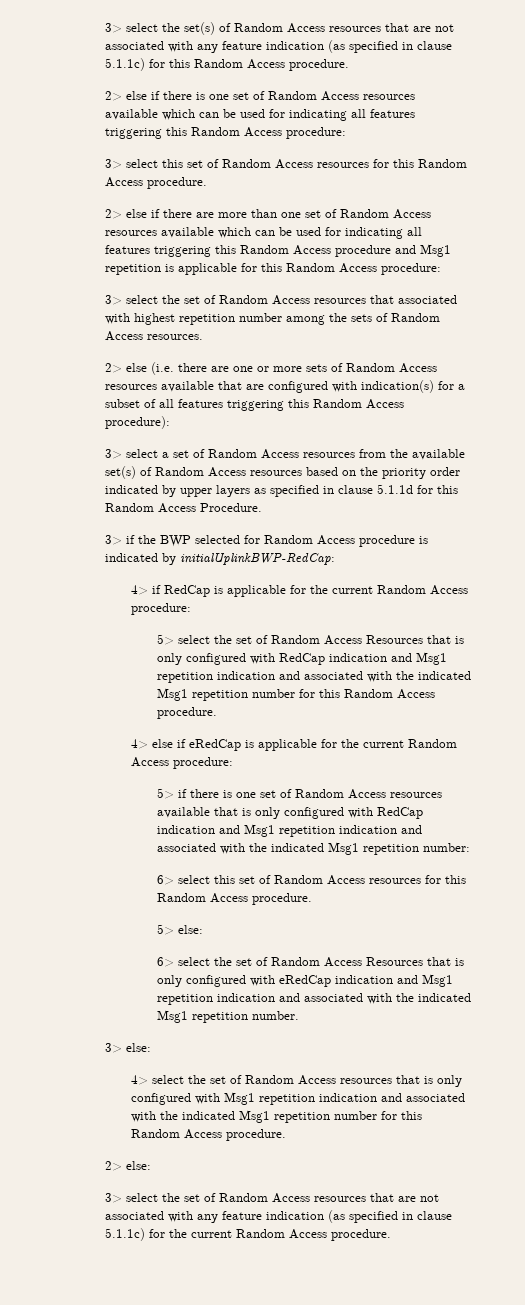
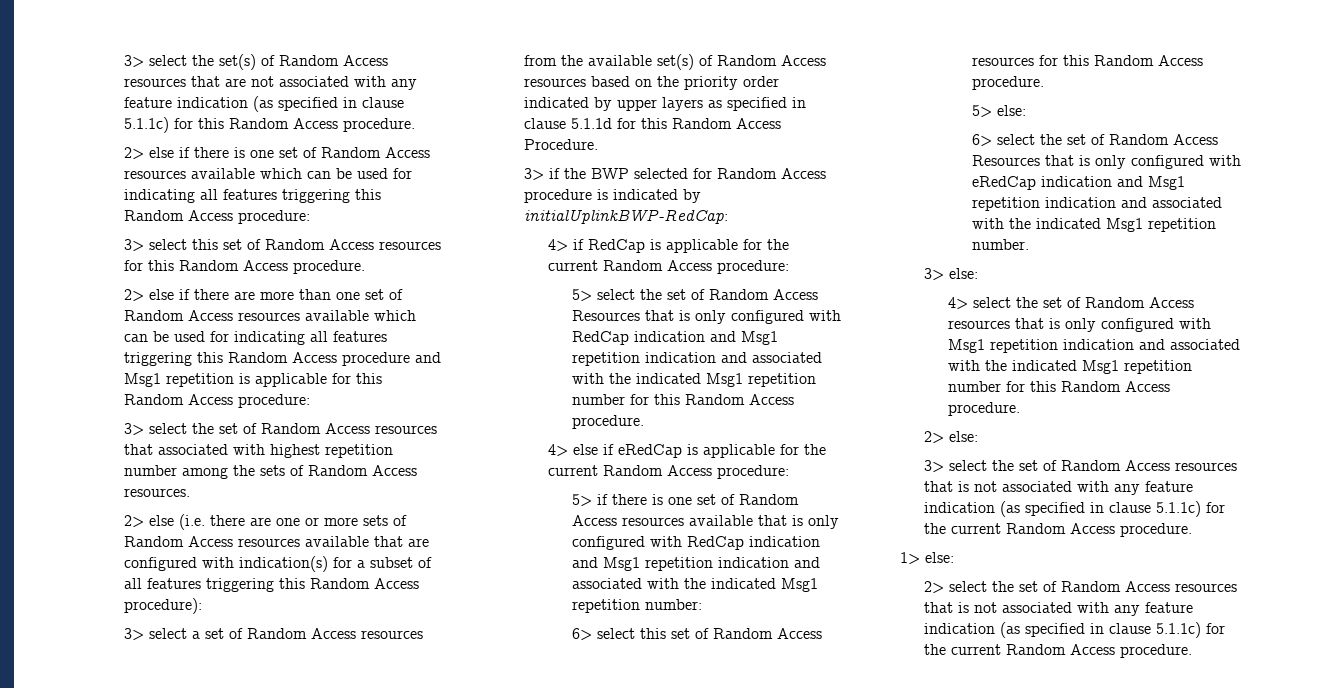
- 3> select the set of Random Access resources that are not associated with any feature indication (as specified in clause 5.1.1c) for the current Random Access procedure.
+ 3> select the set of Random Access resources that is not associated with any feature indication (as specified in clause 5.1.1c) for the current Random Access procedure.
+ 1> else:
+ 2> select the set of Random Access resources that is not associated with any feature indication (as specified in clause 5.1.1c) for the current Random Access procedure.

